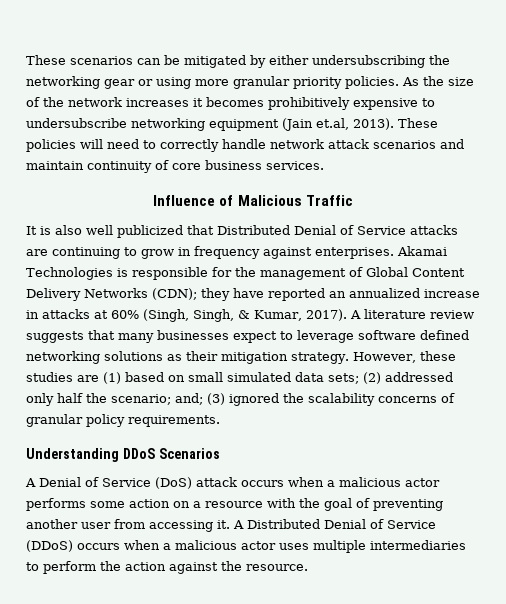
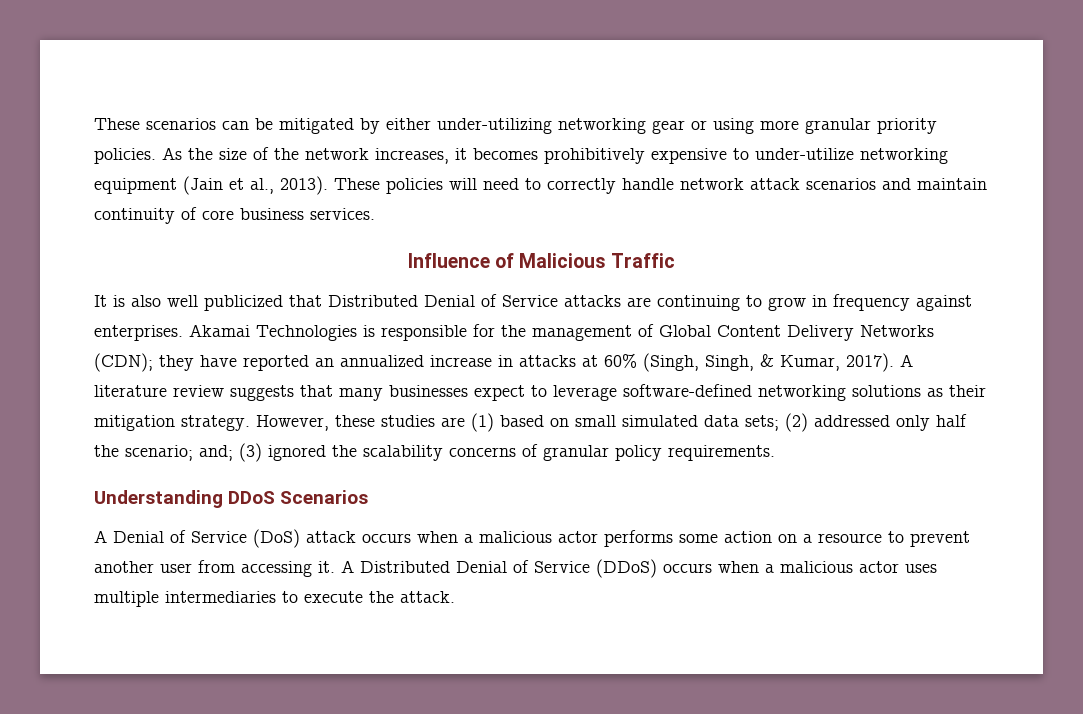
- These scenarios can be mitigated by either undersubscribing the networking gear or using more granular priority policies.
+ These scenarios can be mitigated by either under-utilizing networking gear or using more granular priority policies.
- As the size of the network increases it becomes prohibitively expensive to undersubscribe networking equipment (Jain et.al, 2013).
+ As the size of the network increases, it becomes prohibitively expensive to under-utilize networking equipment (Jain et al., 2013).
- A literature review suggests that many businesses expect to leverage software defined networking solutions as their mitigation strategy.
+ A literature review suggests that many businesses expect to leverage software-defined networking solutions as their mitigation strategy.
- A Denial of Service (DoS) attack occurs when a malicious actor performs some action on a resource with the goal of preventing another user from accessing it.
+ A Denial of Service (DoS) attack occurs when a malicious actor performs some action on a resource to prevent another user from accessing it.
- A Distributed Denial of Service (DDoS) occurs when a malicious actor uses multiple intermediaries to perform the action against the resource.
+ A Distributed Denial of Service (DDoS) occurs when a malicious actor uses multiple intermediaries to execute the attack.

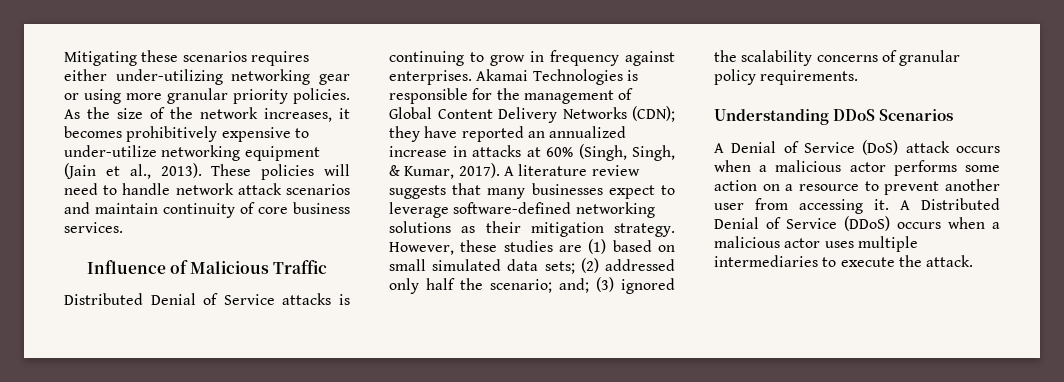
- These scenarios can be mitigated by either under-utilizing networking gear or using more granular priority policies.
+ Mitigating these scenarios requires either under-utilizing networking gear or using more granular priority policies.
- These policies will need to correctly handle network attack scenarios and maintain continuity of core business services.
+ These policies will need to handle network attack scenarios and maintain continuity of core business services.
- It is also well publicized that Distributed Denial of Service attacks are continuing to grow in frequency against enterprises.
+ Distributed Denial of Service attacks is continuing to grow in frequency against enterprises.

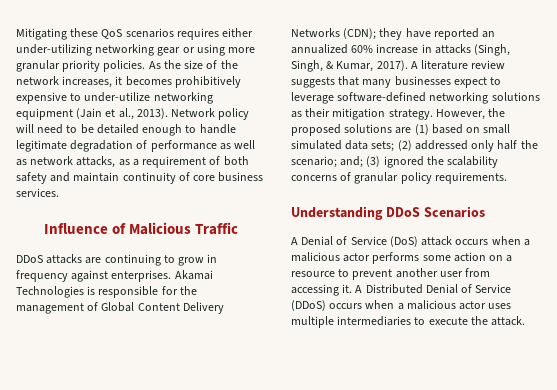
- Mitigating these scenarios requires either under-utilizing networking gear or using more granular priority policies.
+ Mitigating these QoS scenarios requires either under-utilizing networking gear or using more granular priority policies.
- These policies will need to handle network attack scenarios and maintain continuity of core business services.
+ Network policy will need to be detailed enough to handle legitimate degradation of performance as well as network attacks, as a requirement of both safety and maintain continuity of core business services.
- Distributed Denial of Service attacks is continuing to grow in frequency against enterprises.
+ DDoS attacks are continuing to grow in frequency against enterprises.
- Akamai Technologies is responsible for the management of Global Content Delivery Networks (CDN); they have reported an annualized increase in attacks at 60% (Singh, Singh, & Kumar, 2017).
+ Akamai Technologies is responsible for the management of Global Content Delivery Networks (CDN); they have reported an annualized 60% increase in attacks (Singh, Singh, & Kumar, 2017).
- However, these studies are (1) based on small simulated data sets; (2) addressed only half the scenario; and; (3) ignored the scalability concerns of granular policy requirements.
+ However, the proposed solutions are (1) based on small simulated data sets; (2) addressed only half the scenario; and; (3) ignored the scalability concerns of granular policy requirements.

